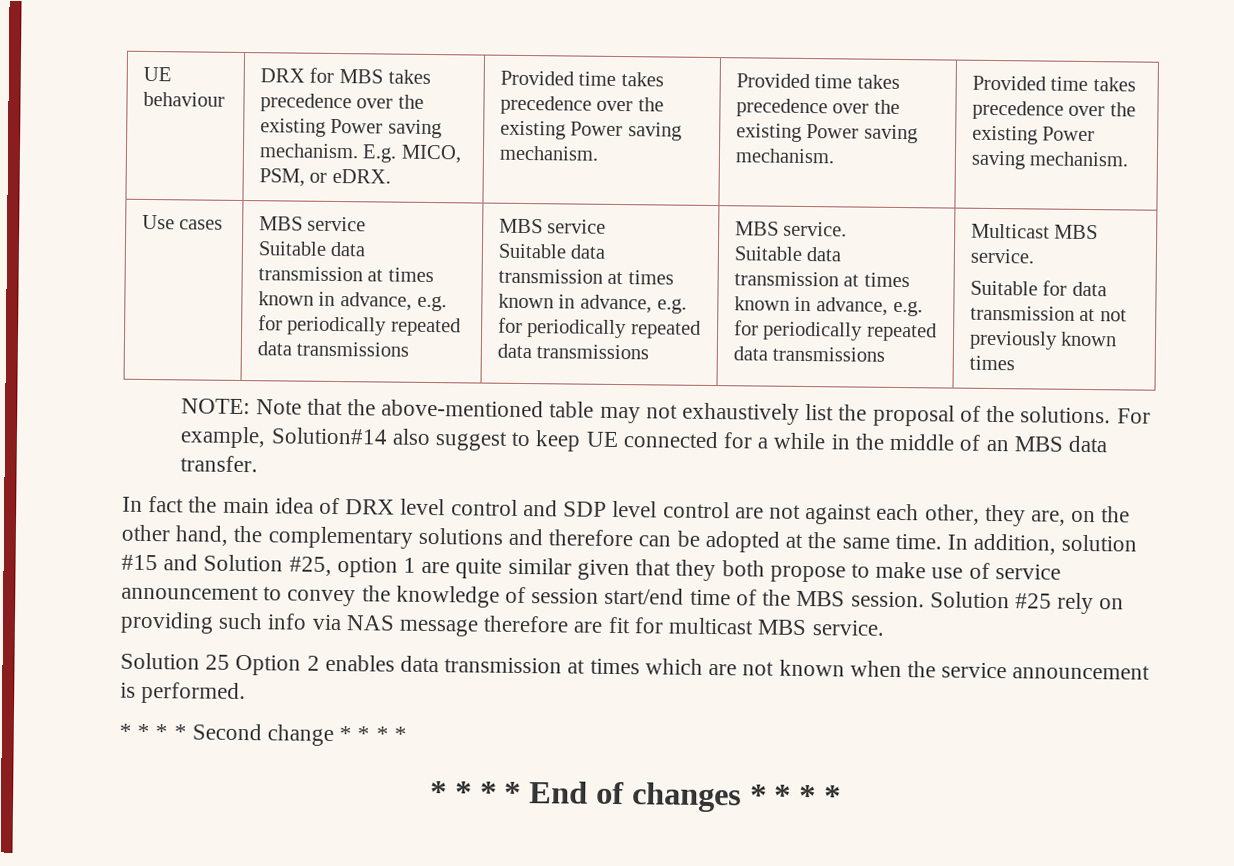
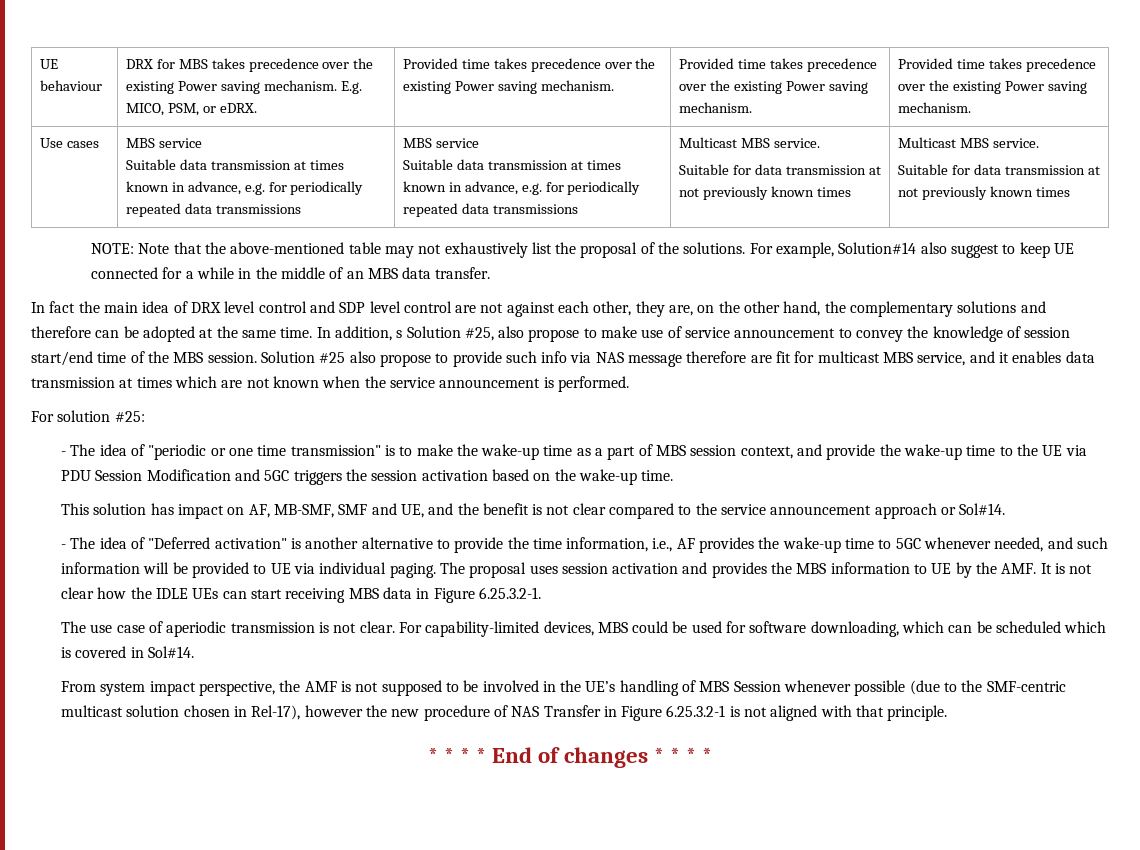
- Suitable data transmission at times known in advance, e.g. for periodically repeated data transmissions | MBS service.
- Suitable data transmission at times known in advance, e.g. for periodically repeated data transmissions
+ Suitable data transmission at times known in advance, e.g. for periodically repeated data transmissions | Multicast MBS service.
+ Suitable for data transmission at not previously known times
- In addition, solution #15 and Solution #25, option 1 are quite similar given that they both propose to make use of service announcement to convey the knowledge of session start/end time of the MBS session.
+ In addition, s Solution #25, also propose to make use of service announcement to convey the knowledge of session start/end time of the MBS session.
- Solution #25 rely on providing such info via NAS message therefore are fit for multicast MBS service.
- Solution 25 Option 2 enables data transmission at times which are not known when the service announcement is performed.
+ Solution #25 also propose to provide such info via NAS message therefore are fit for multicast MBS service, and it enables data transmission at times which are not known when the service announcement is performed.
- * * * * Second change * * * *
+ For solution #25:
+ - The idea of "periodic or one time transmission" is to make the wake-up time as a part of MBS session context, and provide the wake-up time to the UE via PDU Session Modification and 5GC triggers the session activation based on the wake-up time.
+ This solution has impact on AF, MB-SMF, SMF and UE, and the benefit is not clear compared to the service announcement approach or Sol#14.
+ - The idea of "Deferred activation" is another alternative to provide the time information, i.e., AF provides the wake-up time to 5GC whenever needed, and such information will be provided to UE via individual paging. The proposal uses session activation and provides the MBS information to UE by the AMF. It is not clear how the IDLE UEs can start receiving MBS data in Figure 6.25.3.2-1.
+ The use case of aperiodic transmission is not clear. For capability-limited devices, MBS could be used for software downloading, which can be scheduled which is covered in Sol#14.
+ From system impact perspective, the AMF is not supposed to be involved in the UE’s handling of MBS Session whenever possible (due to the SMF-centric multicast solution chosen in Rel-17), however the new procedure of NAS Transfer in Figure 6.25.3.2-1 is not aligned with that principle.

